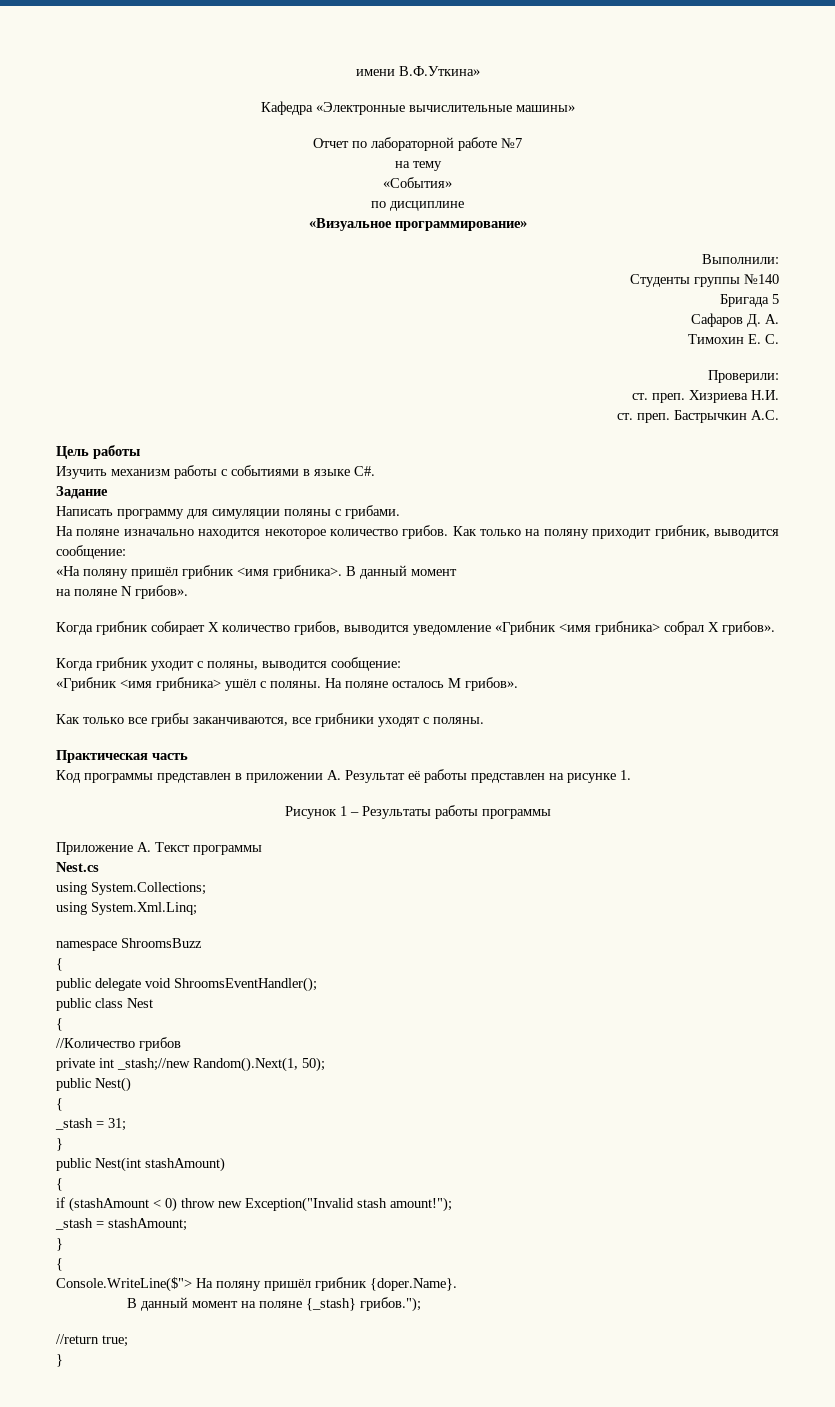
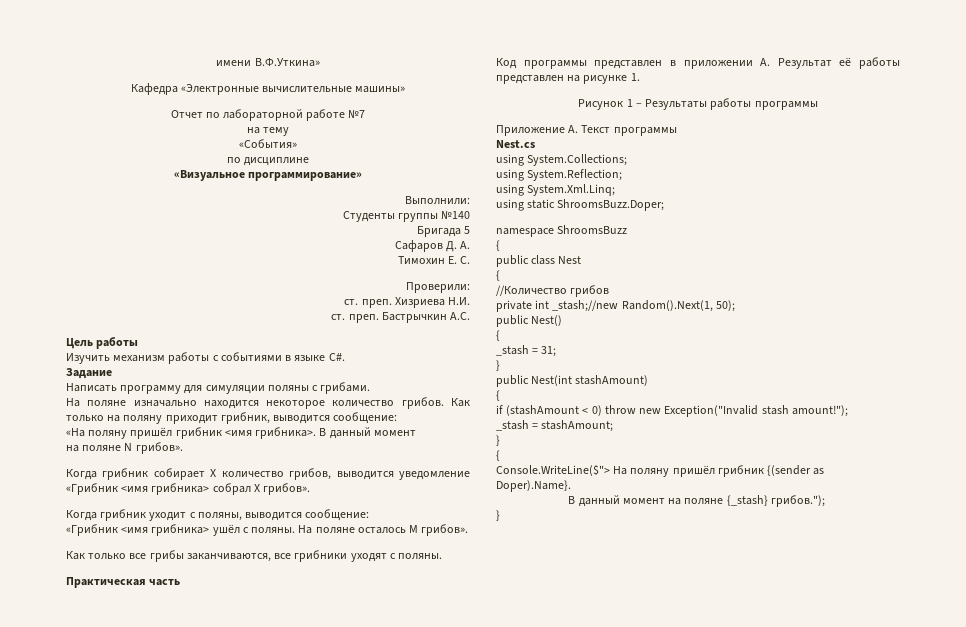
+ using System.Reflection;
+ using static ShroomsBuzz.Doper;
- public delegate void ShroomsEventHandler();
- Console.WriteLine($"> На поляну пришёл грибник {doper.Name}.
+ Console.WriteLine($"> На поляну пришёл грибник {(sender as Doper).Name}.
- //return true;

